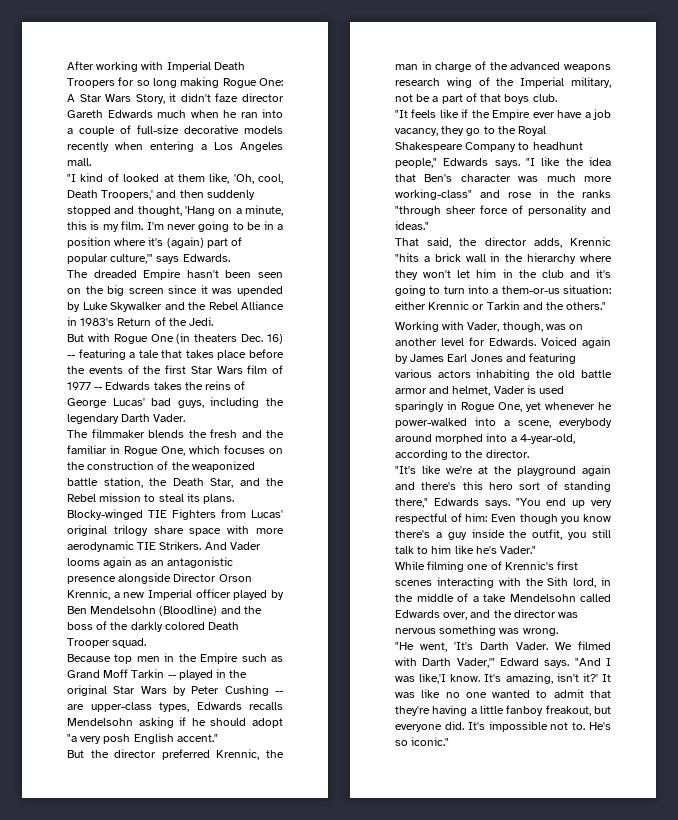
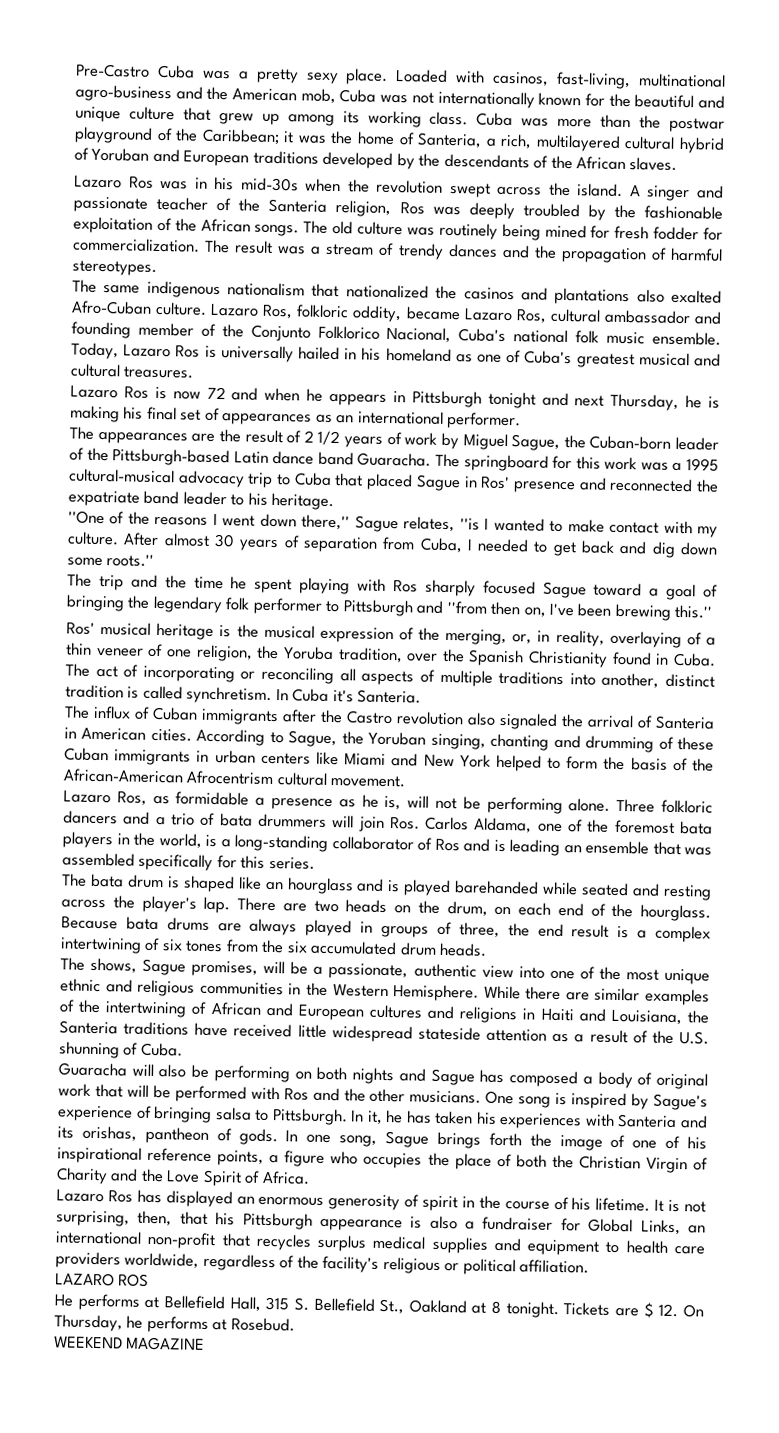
- After working with Imperial Death Troopers for so long making Rogue One: A Star Wars Story, it didn't faze director Gareth Edwards much when he ran into a couple of full-size decorative models recently when entering a Los Angeles mall.
- "I kind of looked at them like, 'Oh, cool, Death Troopers,' and then suddenly stopped and thought, 'Hang on a minute, this is my film. I'm never going to be in a position where it's (again) part of popular culture,'" says Edwards.
- The dreaded Empire hasn't been seen on the big screen since it was upended by Luke Skywalker and the Rebel Alliance in 1983's Return of the Jedi.
- But with Rogue One (in theaters Dec. 16) -- featuring a tale that takes place before the events of the first Star Wars film of 1977 -- Edwards takes the reins of George Lucas' bad guys, including the legendary Darth Vader.
- The filmmaker blends the fresh and the familiar in Rogue One, which focuses on the construction of the weaponized battle station, the Death Star, and the Rebel mission to steal its plans. Blocky-winged TIE Fighters from Lucas' original trilogy share space with more aerodynamic TIE Strikers. And Vader looms again as an antagonistic presence alongside Director Orson Krennic, a new Imperial officer played by Ben Mendelsohn (Bloodline) and the boss of the darkly colored Death Trooper squad.
- Because top men in the Empire such as Grand Moff Tarkin -- played in the original Star Wars by Peter Cushing -- are upper-class types, Edwards recalls Mendelsohn asking if he should adopt "a very posh English accent."
- But the director preferred Krennic, the man in charge of the advanced weapons research wing of the Imperial military, not be a part of that boys club.
- "It feels like if the Empire ever have a job vacancy, they go to the Royal Shakespeare Company to headhunt people," Edwards says. "I like the idea that Ben's character was much more working-class" and rose in the ranks "through sheer force of personality and ideas."
- That said, the director adds, Krennic "hits a brick wall in the hierarchy where they won't let him in the club and it's going to turn into a them-or-us situation: either Krennic or Tarkin and the others."
- Working with Vader, though, was on another level for Edwards. Voiced again by James Earl Jones and featuring various actors inhabiting the old battle armor and helmet, Vader is used sparingly in Rogue One, yet whenever he power-walked into a scene, everybody around morphed into a 4-year-old, according to the director.
- "It's like we're at the playground again and there's this hero sort of standing there," Edwards says. "You end up very respectful of him: Even though you know there's a guy inside the outfit, you still talk to him like he's Vader."
- While filming one of Krennic's first scenes interacting with the Sith lord, in the middle of a take Mendelsohn called Edwards over, and the director was nervous something was wrong.
- "He went, 'It's Darth Vader. We filmed with Darth Vader,'" Edward says. "And I was like,'I know. It's amazing, isn't it?' It was like no one wanted to admit that they're having a little fanboy freakout, but everyone did. It's impossible not to. He's so iconic."
+ Pre-Castro Cuba was a pretty sexy place. Loaded with casinos, fast-living, multinational agro-business and the American mob, Cuba was not internationally known for the beautiful and unique culture that grew up among its working class. Cuba was more than the postwar playground of the Caribbean; it was the home of Santeria, a rich, multilayered cultural hybrid of Yoruban and European traditions developed by the descendants of the African slaves.
+ Lazaro Ros was in his mid-30s when the revolution swept across the island. A singer and passionate teacher of the Santeria religion, Ros was deeply troubled by the fashionable exploitation of the African songs. The old culture was routinely being mined for fresh fodder for commercialization. The result was a stream of trendy dances and the propagation of harmful stereotypes.
+ The same indigenous nationalism that nationalized the casinos and plantations also exalted Afro-Cuban culture. Lazaro Ros, folkloric oddity, became Lazaro Ros, cultural ambassador and founding member of the Conjunto Folklorico Nacional, Cuba's national folk music ensemble. Today, Lazaro Ros is universally hailed in his homeland as one of Cuba's greatest musical and cultural treasures.
+ Lazaro Ros is now 72 and when he appears in Pittsburgh tonight and next Thursday, he is making his final set of appearances as an international performer.
+ The appearances are the result of 2 1/2 years of work by Miguel Sague, the Cuban-born leader of the Pittsburgh-based Latin dance band Guaracha. The springboard for this work was a 1995 cultural-musical advocacy trip to Cuba that placed Sague in Ros' presence and reconnected the expatriate band leader to his heritage.
+ ''One of the reasons I went down there,'' Sague relates, ''is I wanted to make contact with my culture. After almost 30 years of separation from Cuba, I needed to get back and dig down some roots.''
+ The trip and the time he spent playing with Ros sharply focused Sague toward a goal of bringing the legendary folk performer to Pittsburgh and ''from then on, I've been brewing this.''
+ Ros' musical heritage is the musical expression of the merging, or, in reality, overlaying of a thin veneer of one religion, the Yoruba tradition, over the Spanish Christianity found in Cuba. The act of incorporating or reconciling all aspects of multiple traditions into another, distinct tradition is called synchretism. In Cuba it's Santeria.
+ The influx of Cuban immigrants after the Castro revolution also signaled the arrival of Santeria in American cities. According to Sague, the Yoruban singing, chanting and drumming of these Cuban immigrants in urban centers like Miami and New York helped to form the basis of the African-American Afrocentrism cultural movement.
+ Lazaro Ros, as formidable a presence as he is, will not be performing alone. Three folkloric dancers and a trio of bata drummers will join Ros. Carlos Aldama, one of the foremost bata players in the world, is a long-standing collaborator of Ros and is leading an ensemble that was assembled specifically for this series.
+ The bata drum is shaped like an hourglass and is played barehanded while seated and resting across the player's lap. There are two heads on the drum, on each end of the hourglass. Because bata drums are always played in groups of three, the end result is a complex intertwining of six tones from the six accumulated drum heads.
+ The shows, Sague promises, will be a passionate, authentic view into one of the most unique ethnic and religious communities in the Western Hemisphere. While there are similar examples of the intertwining of African and European cultures and religions in Haiti and Louisiana, the Santeria traditions have received little widespread stateside attention as a result of the U.S. shunning of Cuba.
+ Guaracha will also be performing on both nights and Sague has composed a body of original work that will be performed with Ros and the other musicians. One song is inspired by Sague's experience of bringing salsa to Pittsburgh. In it, he has taken his experiences with Santeria and its orishas, pantheon of gods. In one song, Sague brings forth the image of one of his inspirational reference points, a figure who occupies the place of both the Christian Virgin of Charity and the Love Spirit of Africa.
+ Lazaro Ros has displayed an enormous generosity of spirit in the course of his lifetime. It is not surprising, then, that his Pittsburgh appearance is also a fundraiser for Global Links, an international non-profit that recycles surplus medical supplies and equipment to health care providers worldwide, regardless of the facility's religious or political affiliation.
+ LAZARO ROS
+ He performs at Bellefield Hall, 315 S. Bellefield St., Oakland at 8 tonight. Tickets are $ 12. On Thursday, he performs at Rosebud.
+ WEEKEND MAGAZINE

